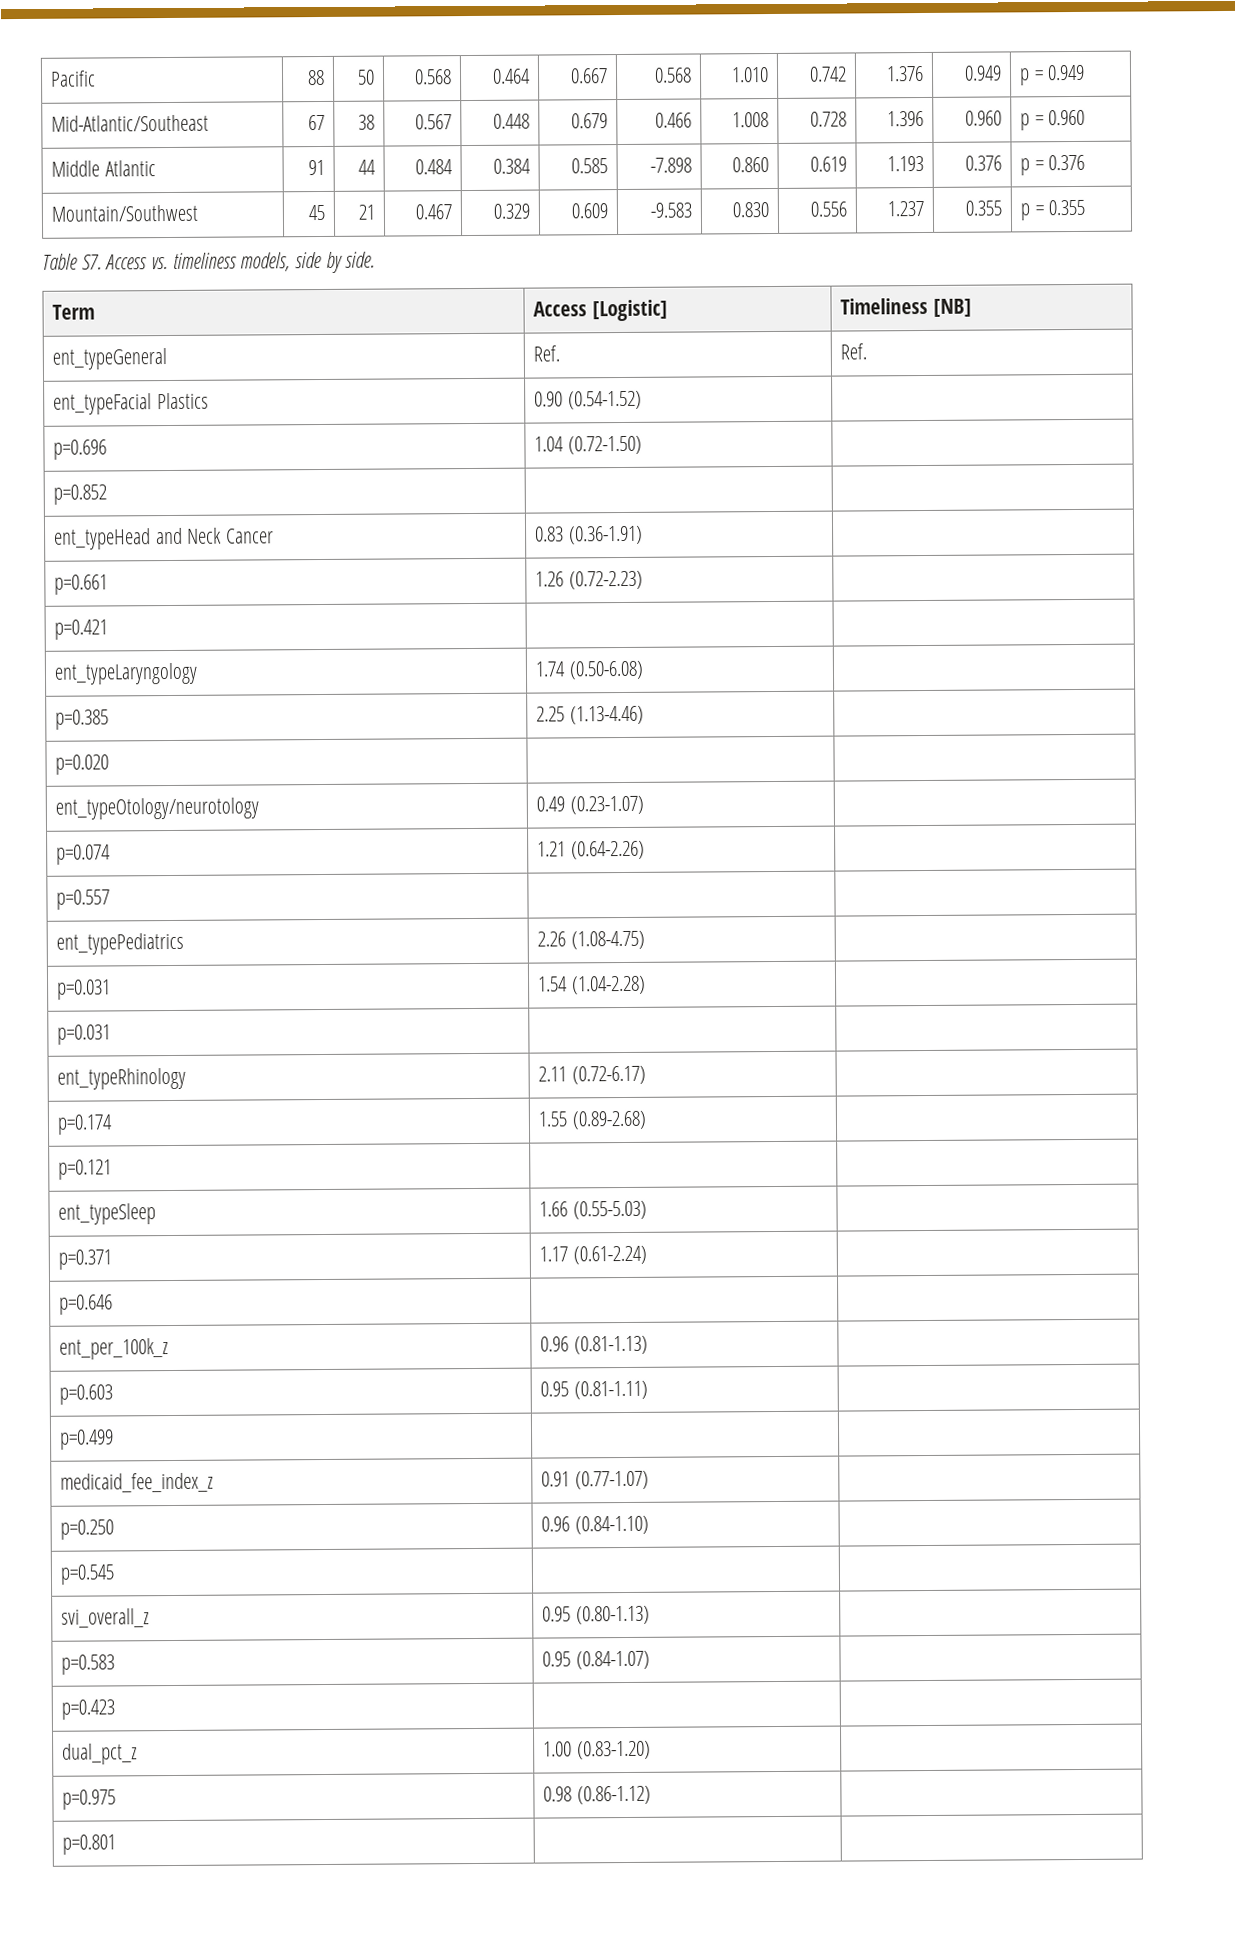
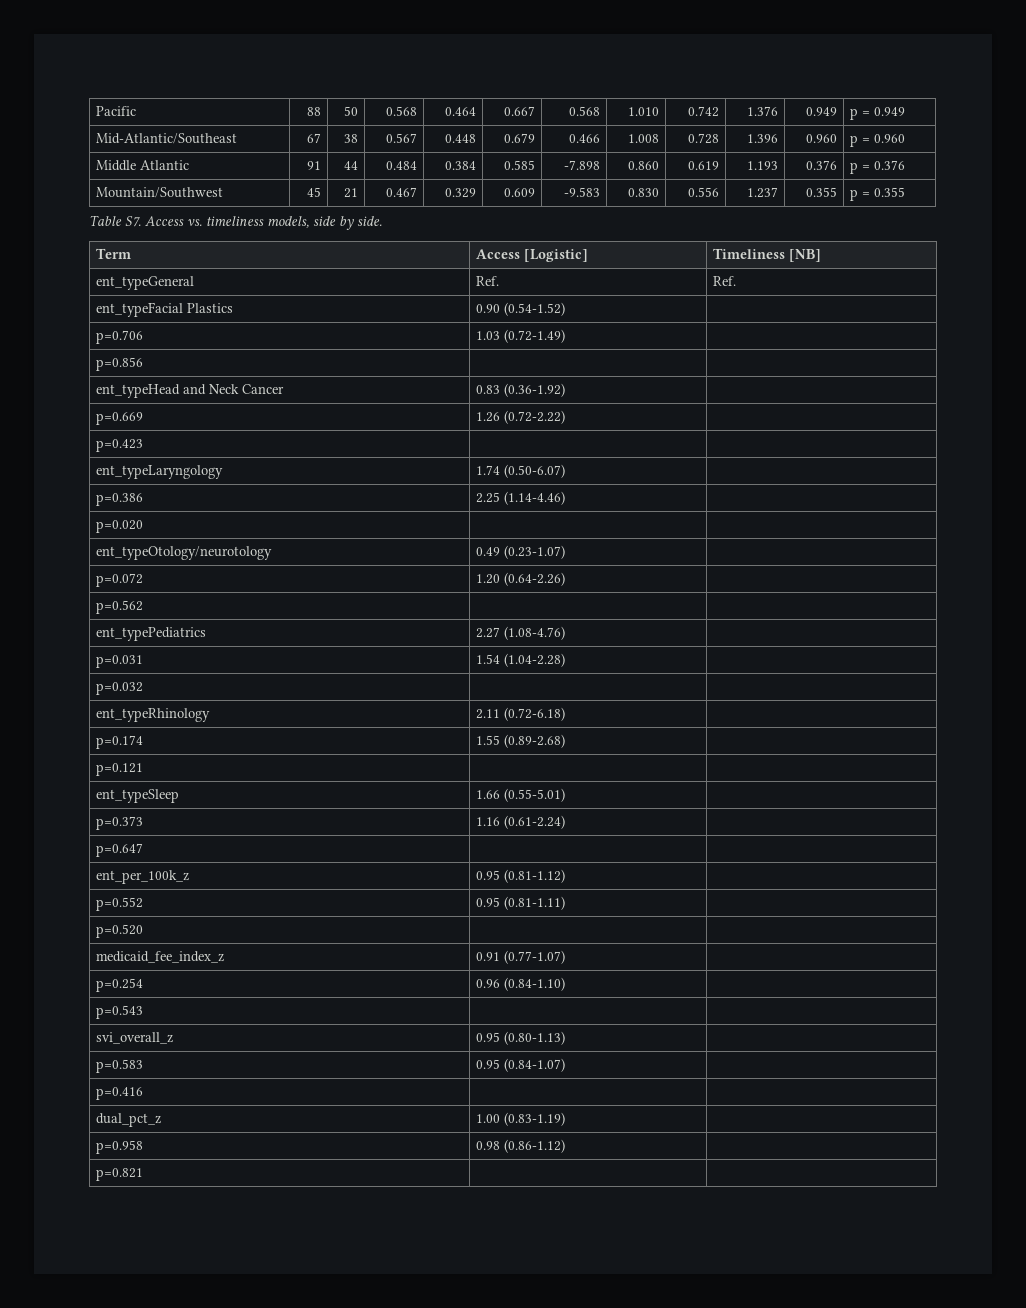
- p=0.696 | 1.04 (0.72-1.50) |
- p=0.852 | |
+ p=0.706 | 1.03 (0.72-1.49) |
+ p=0.856 | |
- ent_typeHead and Neck Cancer | 0.83 (0.36-1.91) |
- p=0.661 | 1.26 (0.72-2.23) |
- p=0.421 | |
+ ent_typeHead and Neck Cancer | 0.83 (0.36-1.92) |
+ p=0.669 | 1.26 (0.72-2.22) |
+ p=0.423 | |
- ent_typeLaryngology | 1.74 (0.50-6.08) |
- p=0.385 | 2.25 (1.13-4.46) |
+ ent_typeLaryngology | 1.74 (0.50-6.07) |
+ p=0.386 | 2.25 (1.14-4.46) |
- p=0.074 | 1.21 (0.64-2.26) |
+ p=0.072 | 1.20 (0.64-2.26) |
- p=0.557 | |
+ p=0.562 | |
- ent_typePediatrics | 2.26 (1.08-4.75) |
+ ent_typePediatrics | 2.27 (1.08-4.76) |
- p=0.031 | |
+ p=0.032 | |
- ent_typeRhinology | 2.11 (0.72-6.17) |
+ ent_typeRhinology | 2.11 (0.72-6.18) |
- ent_typeSleep | 1.66 (0.55-5.03) |
- p=0.371 | 1.17 (0.61-2.24) |
+ ent_typeSleep | 1.66 (0.55-5.01) |
+ p=0.373 | 1.16 (0.61-2.24) |
- p=0.646 | |
+ p=0.647 | |
- ent_per_100k_z | 0.96 (0.81-1.13) |
- p=0.603 | 0.95 (0.81-1.11) |
+ ent_per_100k_z | 0.95 (0.81-1.12) |
+ p=0.552 | 0.95 (0.81-1.11) |
- p=0.499 | |
+ p=0.520 | |
- p=0.250 | 0.96 (0.84-1.10) |
+ p=0.254 | 0.96 (0.84-1.10) |
- p=0.545 | |
+ p=0.543 | |
- p=0.423 | |
+ p=0.416 | |
- dual_pct_z | 1.00 (0.83-1.20) |
- p=0.975 | 0.98 (0.86-1.12) |
+ dual_pct_z | 1.00 (0.83-1.19) |
+ p=0.958 | 0.98 (0.86-1.12) |
- p=0.801 | |
+ p=0.821 | |

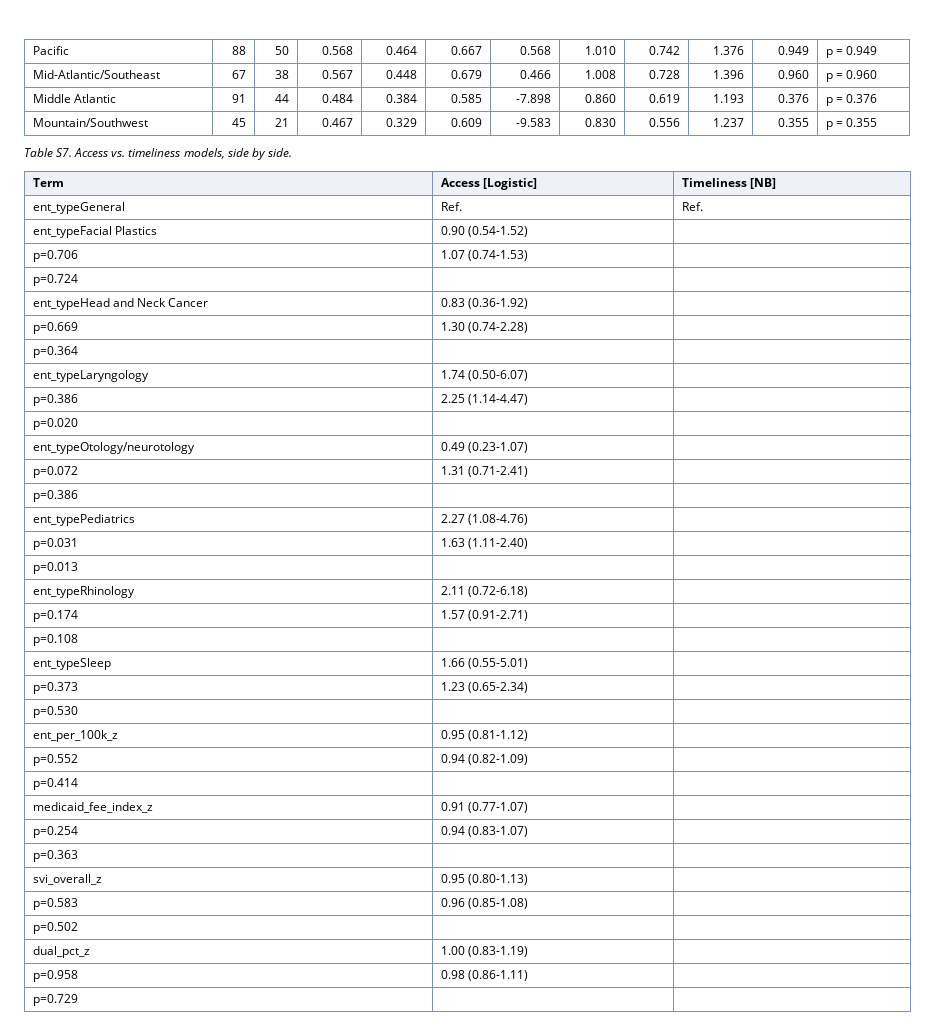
- p=0.706 | 1.03 (0.72-1.49) |
- p=0.856 | |
+ p=0.706 | 1.07 (0.74-1.53) |
+ p=0.724 | |
- p=0.669 | 1.26 (0.72-2.22) |
- p=0.423 | |
+ p=0.669 | 1.30 (0.74-2.28) |
+ p=0.364 | |
- p=0.386 | 2.25 (1.14-4.46) |
+ p=0.386 | 2.25 (1.14-4.47) |
- p=0.072 | 1.20 (0.64-2.26) |
- p=0.562 | |
+ p=0.072 | 1.31 (0.71-2.41) |
+ p=0.386 | |
- p=0.031 | 1.54 (1.04-2.28) |
- p=0.032 | |
+ p=0.031 | 1.63 (1.11-2.40) |
+ p=0.013 | |
- p=0.174 | 1.55 (0.89-2.68) |
- p=0.121 | |
+ p=0.174 | 1.57 (0.91-2.71) |
+ p=0.108 | |
- p=0.373 | 1.16 (0.61-2.24) |
- p=0.647 | |
+ p=0.373 | 1.23 (0.65-2.34) |
+ p=0.530 | |
- p=0.552 | 0.95 (0.81-1.11) |
- p=0.520 | |
+ p=0.552 | 0.94 (0.82-1.09) |
+ p=0.414 | |
- p=0.254 | 0.96 (0.84-1.10) |
- p=0.543 | |
+ p=0.254 | 0.94 (0.83-1.07) |
+ p=0.363 | |
- p=0.583 | 0.95 (0.84-1.07) |
- p=0.416 | |
+ p=0.583 | 0.96 (0.85-1.08) |
+ p=0.502 | |
- p=0.958 | 0.98 (0.86-1.12) |
- p=0.821 | |
+ p=0.958 | 0.98 (0.86-1.11) |
+ p=0.729 | |

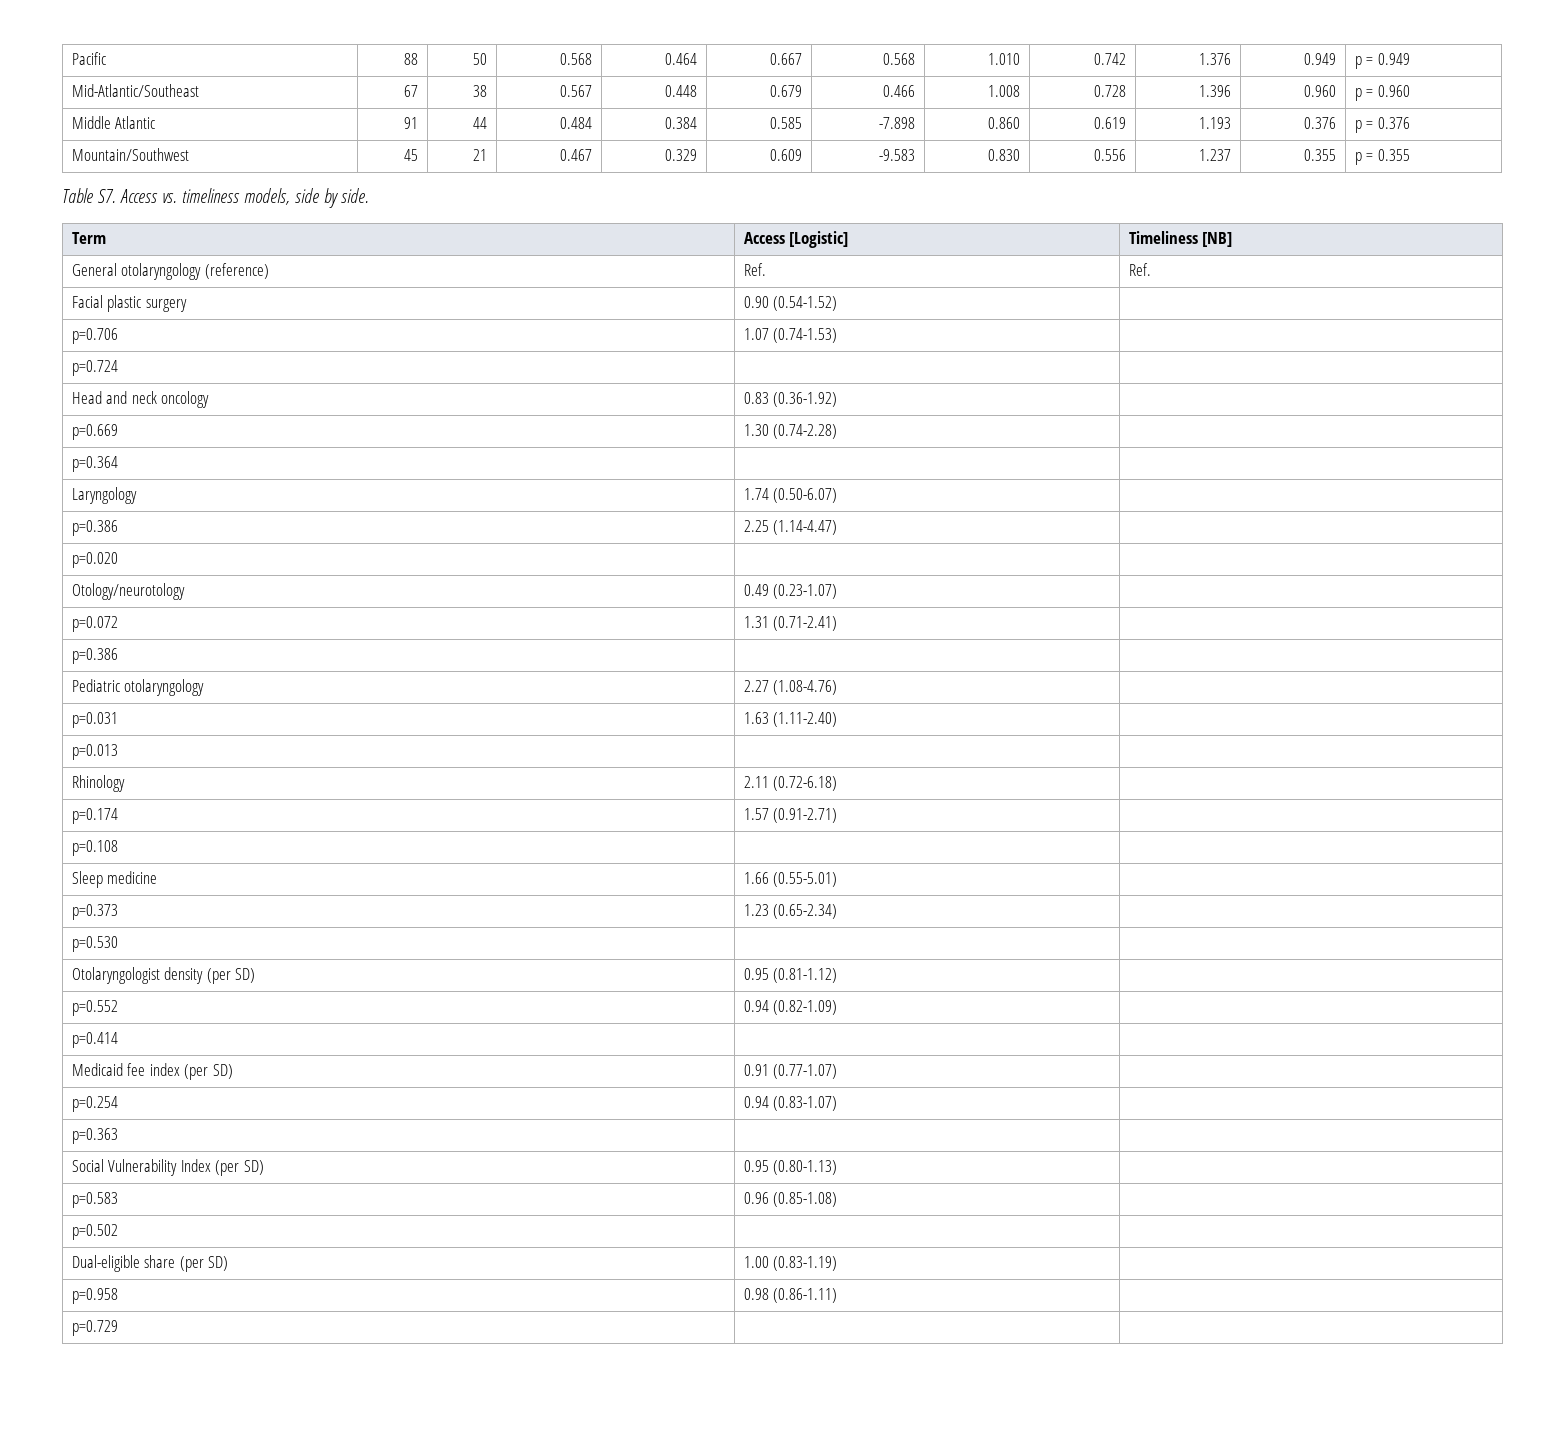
- ent_typeGeneral | Ref. | Ref.
+ General otolaryngology (reference) | Ref. | Ref.
- ent_typeFacial Plastics | 0.90 (0.54-1.52) |
+ Facial plastic surgery | 0.90 (0.54-1.52) |
- ent_typeHead and Neck Cancer | 0.83 (0.36-1.92) |
+ Head and neck oncology | 0.83 (0.36-1.92) |
- ent_typeLaryngology | 1.74 (0.50-6.07) |
+ Laryngology | 1.74 (0.50-6.07) |
- ent_typeOtology/neurotology | 0.49 (0.23-1.07) |
+ Otology/neurotology | 0.49 (0.23-1.07) |
- ent_typePediatrics | 2.27 (1.08-4.76) |
+ Pediatric otolaryngology | 2.27 (1.08-4.76) |
- ent_typeRhinology | 2.11 (0.72-6.18) |
+ Rhinology | 2.11 (0.72-6.18) |
- ent_typeSleep | 1.66 (0.55-5.01) |
+ Sleep medicine | 1.66 (0.55-5.01) |
- ent_per_100k_z | 0.95 (0.81-1.12) |
+ Otolaryngologist density (per SD) | 0.95 (0.81-1.12) |
- medicaid_fee_index_z | 0.91 (0.77-1.07) |
+ Medicaid fee index (per SD) | 0.91 (0.77-1.07) |
- svi_overall_z | 0.95 (0.80-1.13) |
+ Social Vulnerability Index (per SD) | 0.95 (0.80-1.13) |
- dual_pct_z | 1.00 (0.83-1.19) |
+ Dual-eligible share (per SD) | 1.00 (0.83-1.19) |

